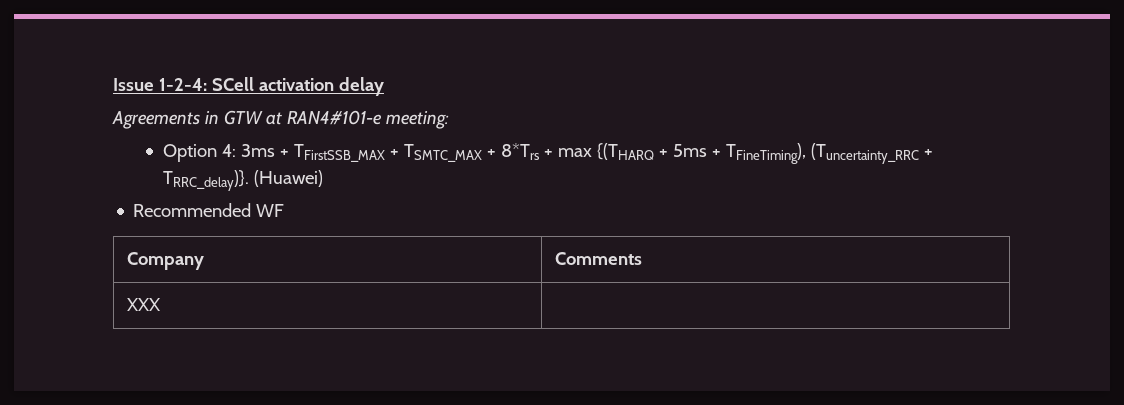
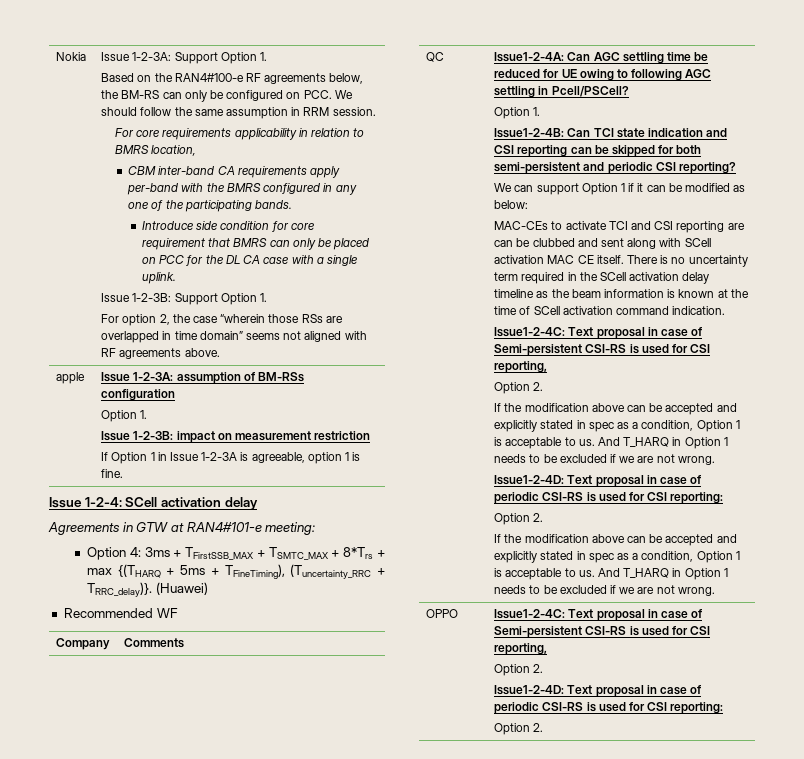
+ Nokia | Issue 1-2-3A: Support Option 1.
+ Based on the RAN4#100-e RF agreements below, the BM-RS can only be configured on PCC. We should follow the same assumption in RRM session.
+ For core requirements applicability in relation to BMRS location,
+ CBM inter-band CA requirements apply per-band with the BMRS configured in any one of the participating bands.
+ Introduce side condition for core requirement that BMRS can only be placed on PCC for the DL CA case with a single uplink.
+ Issue 1-2-3B: Support Option 1.
+ For option 2, the case “wherein those RSs are overlapped in time domain” seems not aligned with RF agreements above.
+ apple | Issue 1-2-3A: assumption of BM-RSs configuration
+ Option 1.
+ Issue 1-2-3B: impact on measurement restriction
+ If Option 1 in Issue 1-2-3A is agreeable, option 1 is fine.
- XXX
+ QC | Issue1-2-4A: Can AGC settling time be reduced for UE owing to following AGC settling in Pcell/PSCell?
+ Option 1.
+ Issue1-2-4B: Can TCI state indication and CSI reporting can be skipped for both semi-persistent and periodic CSI reporting?
+ We can support Option 1 if it can be modified as below:
+ MAC-CEs to activate TCI and CSI reporting are can be clubbed and sent along with SCell activation MAC CE itself. There is no uncertainty term required in the SCell activation delay timeline as the beam information is known at the time of SCell activation command indication.
+ Issue1-2-4C: Text proposal in case of Semi-persistent CSI-RS is used for CSI reporting,
+ Option 2.
+ If the modification above can be accepted and explicitly stated in spec as a condition, Option 1 is acceptable to us. And T_HARQ in Option 1 needs to be excluded if we are not wrong.
+ Issue1-2-4D: Text proposal in case of periodic CSI-RS is used for CSI reporting:
+ Option 2.
+ If the modification above can be accepted and explicitly stated in spec as a condition, Option 1 is acceptable to us. And T_HARQ in Option 1 needs to be excluded if we are not wrong.
+ OPPO | Issue1-2-4C: Text proposal in case of Semi-persistent CSI-RS is used for CSI reporting,
+ Option 2.
+ Issue1-2-4D: Text proposal in case of periodic CSI-RS is used for CSI reporting:
+ Option 2.

